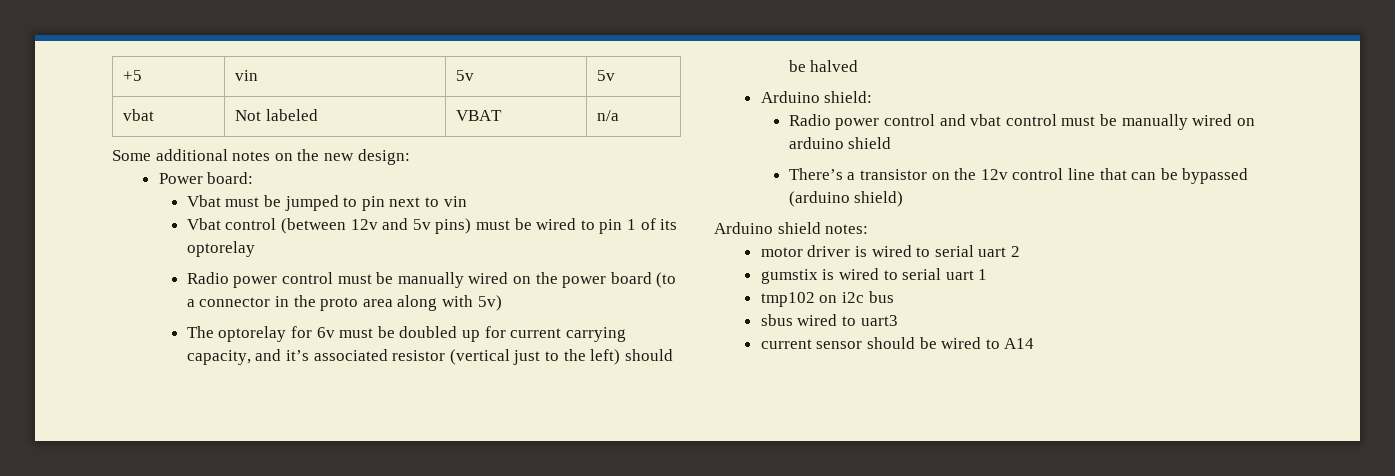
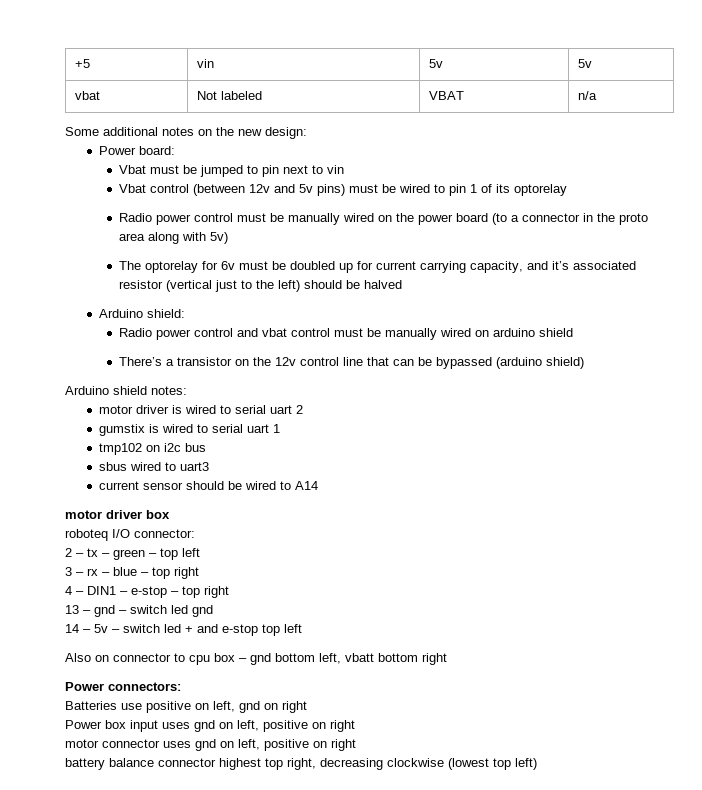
+ motor driver box
+ roboteq I/O connector:
+ 2 – tx – green – top left
+ 3 – rx – blue – top right
+ 4 – DIN1 – e-stop – top right
+ 13 – gnd – switch led gnd
+ 14 – 5v – switch led + and e-stop top left
+ Also on connector to cpu box – gnd bottom left, vbatt bottom right
+ Power connectors:
+ Batteries use positive on left, gnd on right
+ Power box input uses gnd on left, positive on right
+ motor connector uses gnd on left, positive on right
+ battery balance connector highest top right, decreasing clockwise (lowest top left)

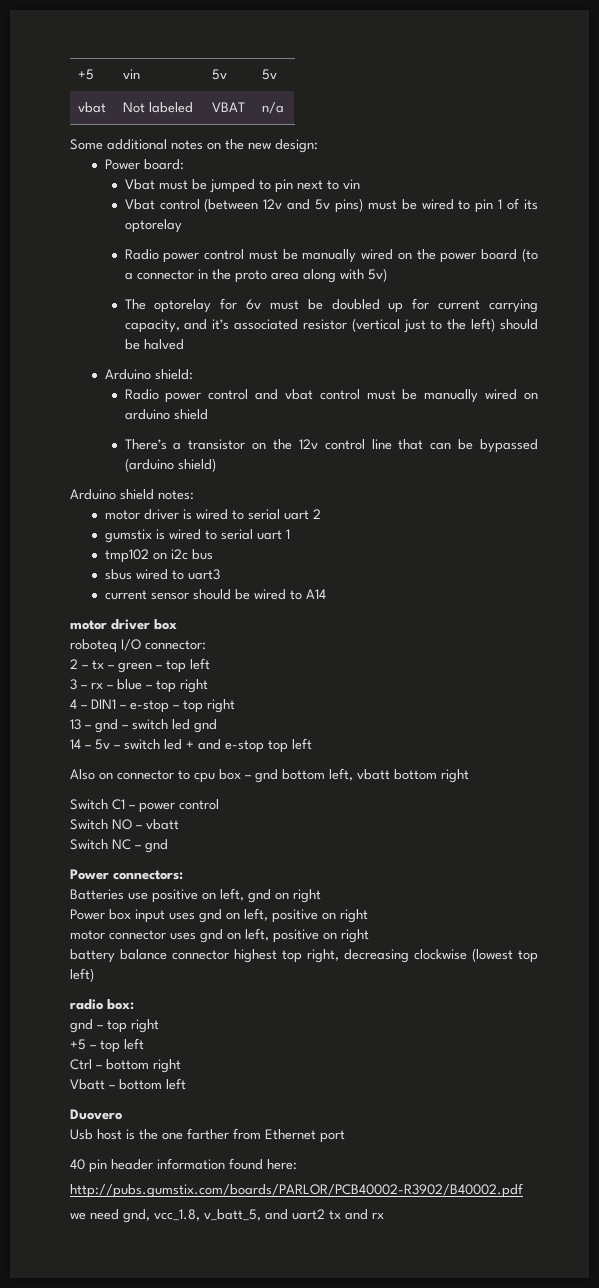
+ Switch C1 – power control
+ Switch NO – vbatt
+ Switch NC – gnd
+ radio box:
+ gnd – top right
+ +5 – top left
+ Ctrl – bottom right
+ Vbatt – bottom left
+ Duovero
+ Usb host is the one farther from Ethernet port
+ 40 pin header information found here:
+ http://pubs.gumstix.com/boards/PARLOR/PCB40002-R3902/B40002.pdf
+ we need gnd, vcc_1.8, v_batt_5, and uart2 tx and rx

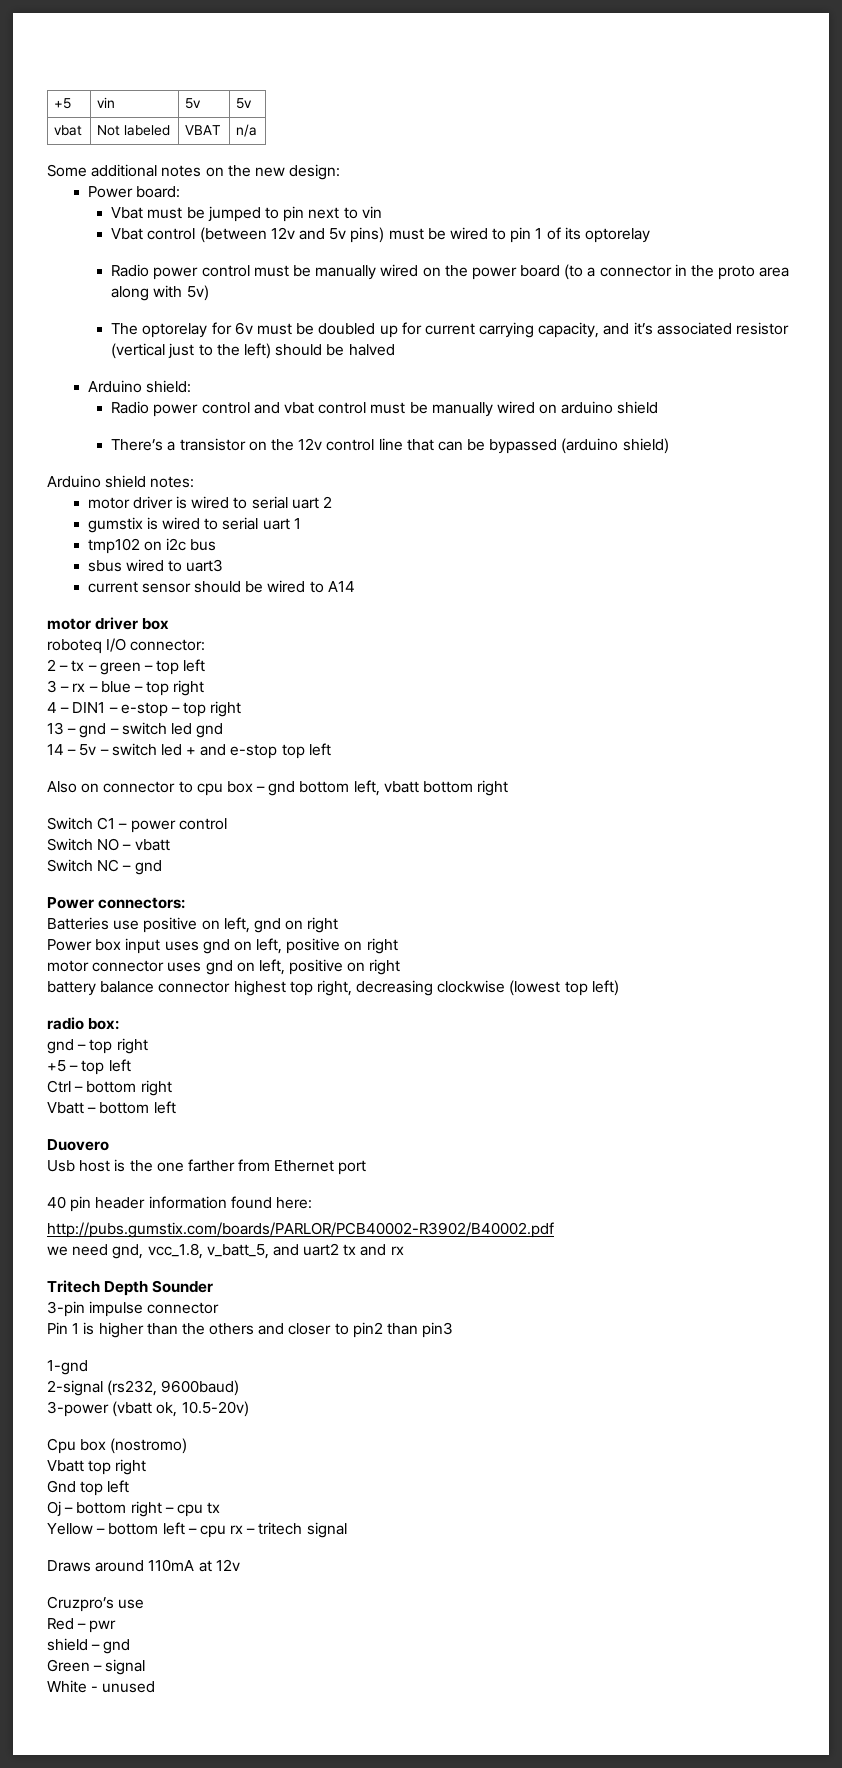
+ Tritech Depth Sounder
+ 3-pin impulse connector
+ Pin 1 is higher than the others and closer to pin2 than pin3
+ 1-gnd
+ 2-signal (rs232, 9600baud)
+ 3-power (vbatt ok, 10.5-20v)
+ Cpu box (nostromo)
+ Vbatt top right
+ Gnd top left
+ Oj – bottom right – cpu tx
+ Yellow – bottom left – cpu rx – tritech signal
+ Draws around 110mA at 12v
+ Cruzpro’s use
+ Red – pwr
+ shield – gnd
+ Green – signal
+ White - unused

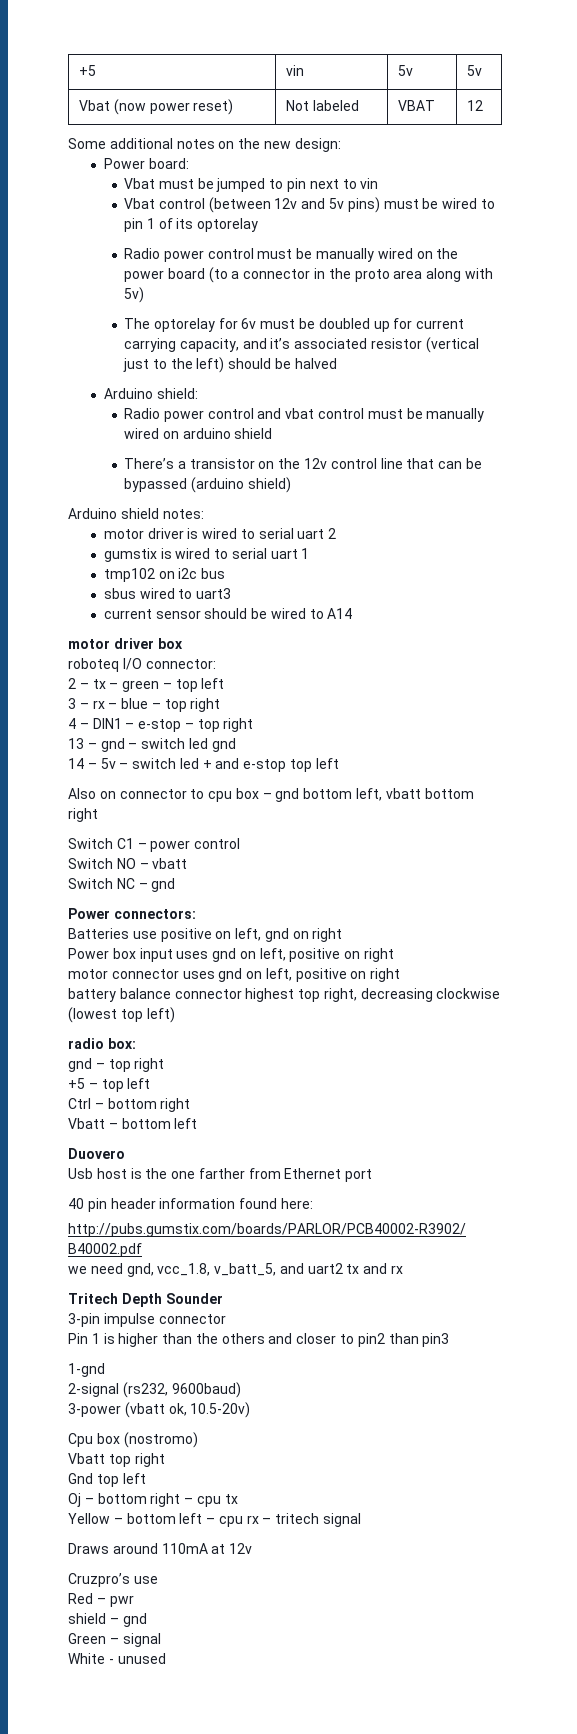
- vbat | Not labeled | VBAT | n/a
+ Vbat (now power reset) | Not labeled | VBAT | 12

